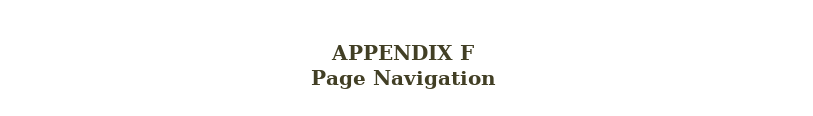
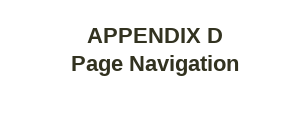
- APPENDIX F
+ APPENDIX D

